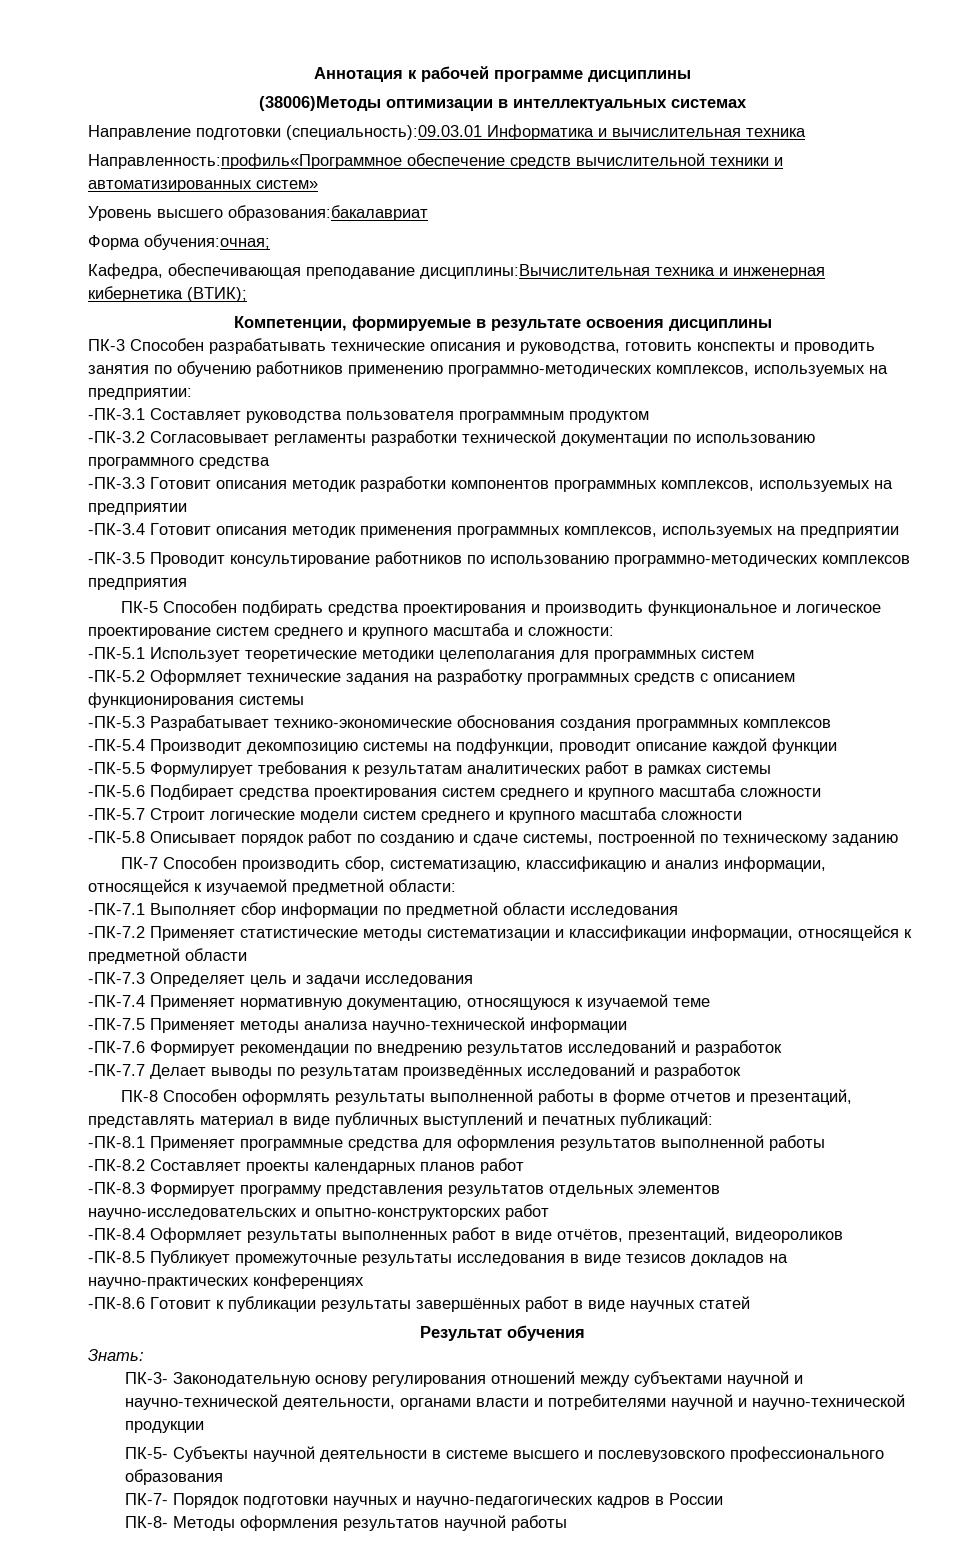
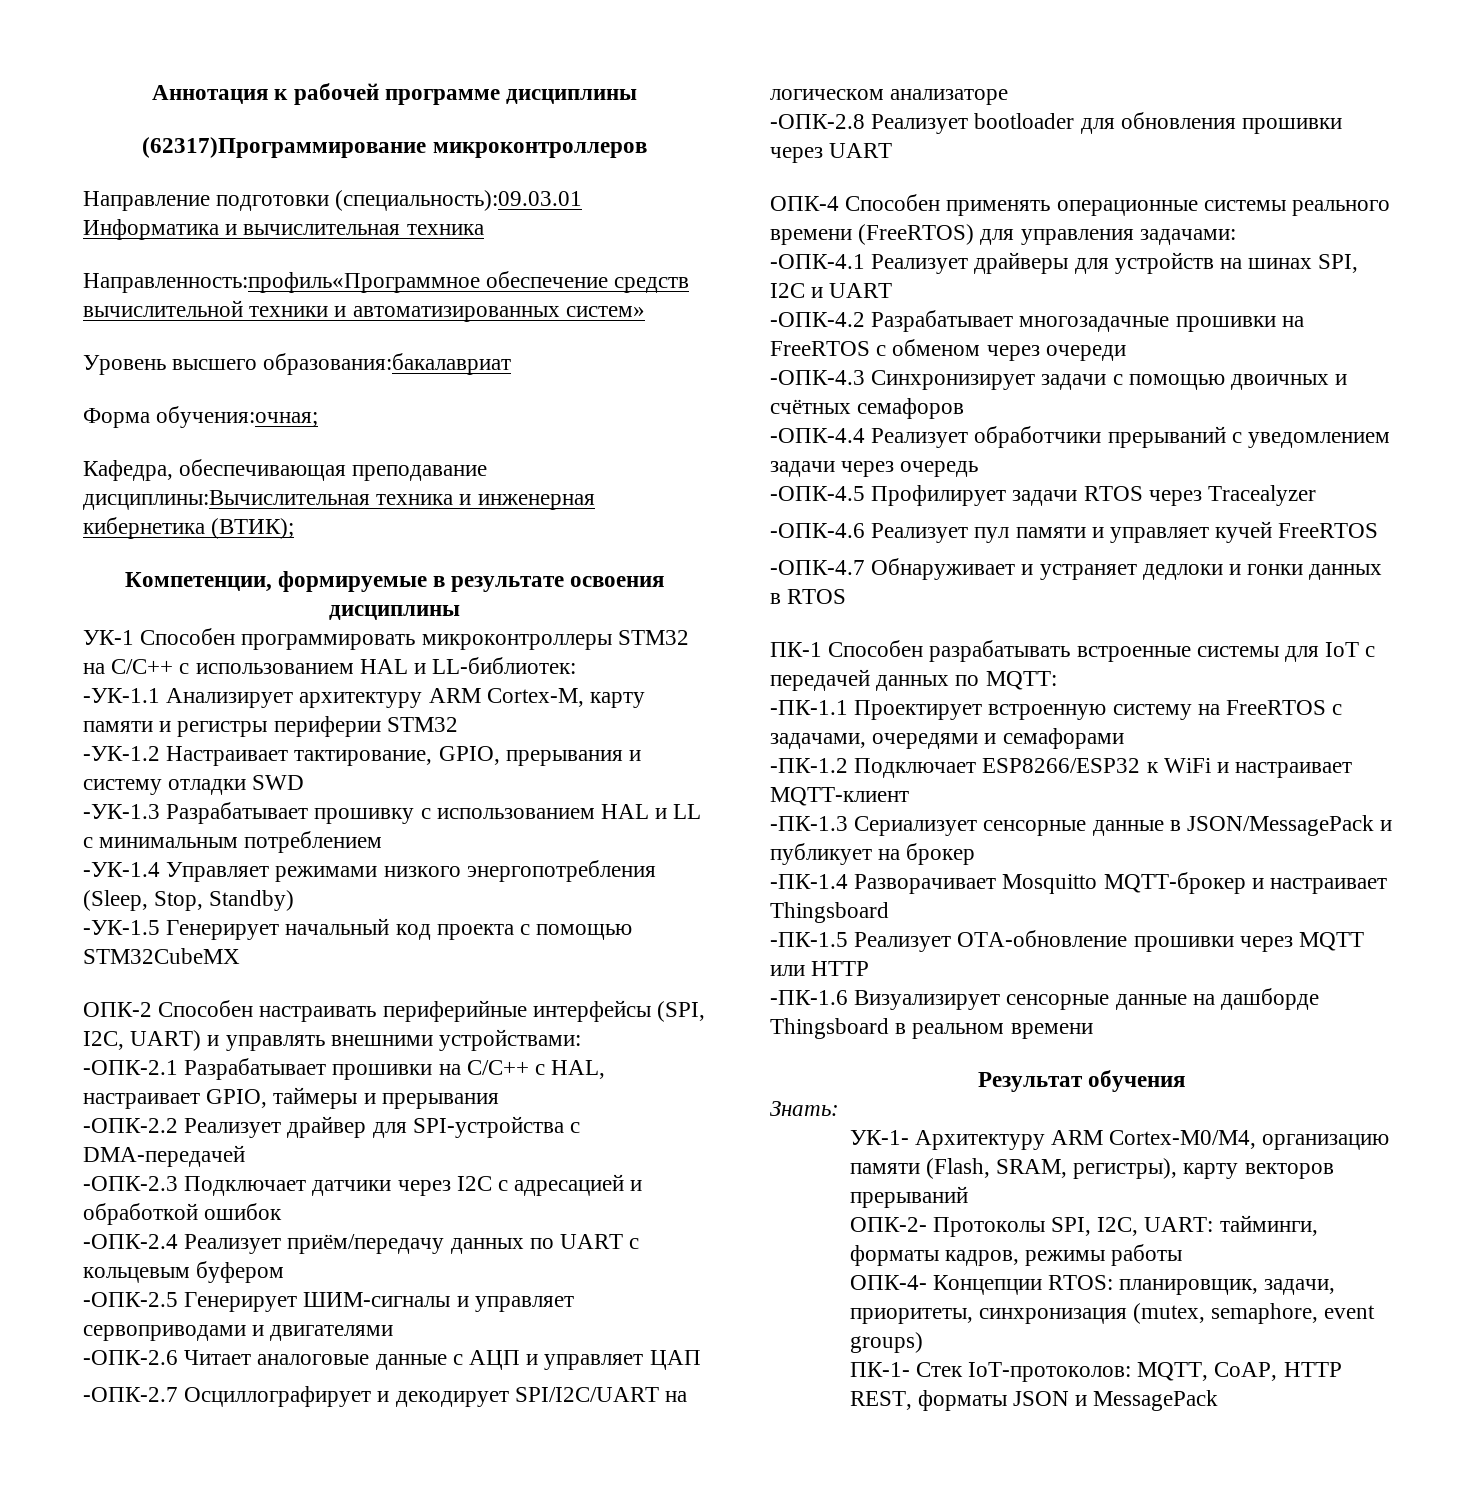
- (38006)Методы оптимизации в интеллектуальных системах
+ (62317)Программирование микроконтроллеров
- ПК-3 Способен разрабатывать технические описания и руководства, готовить конспекты и проводить занятия по обучению работников применению программно-методических комплексов, используемых на предприятии:
- -ПК-3.1 Составляет руководства пользователя программным продуктом
- -ПК-3.2 Согласовывает регламенты разработки технической документации по использованию программного средства
- -ПК-3.3 Готовит описания методик разработки компонентов программных комплексов, используемых на предприятии
- -ПК-3.4 Готовит описания методик применения программных комплексов, используемых на предприятии
- -ПК-3.5 Проводит консультирование работников по использованию программно-методических комплексов предприятия
- ПК-5 Способен подбирать средства проектирования и производить функциональное и логическое проектирование систем среднего и крупного масштаба и сложности:
- -ПК-5.1 Использует теоретические методики целеполагания для программных систем
- -ПК-5.2 Оформляет технические задания на разработку программных средств с описанием функционирования системы
- -ПК-5.3 Разрабатывает технико-экономические обоснования создания программных комплексов
- -ПК-5.4 Производит декомпозицию системы на подфункции, проводит описание каждой функции
- -ПК-5.5 Формулирует требования к результатам аналитических работ в рамках системы
- -ПК-5.6 Подбирает средства проектирования систем среднего и крупного масштаба сложности
- -ПК-5.7 Строит логические модели систем среднего и крупного масштаба сложности
- -ПК-5.8 Описывает порядок работ по созданию и сдаче системы, построенной по техническому заданию
- ПК-7 Способен производить сбор, систематизацию, классификацию и анализ информации, относящейся к изучаемой предметной области:
- -ПК-7.1 Выполняет сбор информации по предметной области исследования
- -ПК-7.2 Применяет статистические методы систематизации и классификации информации, относящейся к предметной области
- -ПК-7.3 Определяет цель и задачи исследования
- -ПК-7.4 Применяет нормативную документацию, относящуюся к изучаемой теме
- -ПК-7.5 Применяет методы анализа научно-технической информации
- -ПК-7.6 Формирует рекомендации по внедрению результатов исследований и разработок
- -ПК-7.7 Делает выводы по результатам произведённых исследований и разработок
- ПК-8 Способен оформлять результаты выполненной работы в форме отчетов и презентаций, представлять материал в виде публичных выступлений и печатных публикаций:
- -ПК-8.1 Применяет программные средства для оформления результатов выполненной работы
- -ПК-8.2 Составляет проекты календарных планов работ
- -ПК-8.3 Формирует программу представления результатов отдельных элементов научно-исследовательских и опытно-конструкторских работ
- -ПК-8.4 Оформляет результаты выполненных работ в виде отчётов, презентаций, видеороликов
- -ПК-8.5 Публикует промежуточные результаты исследования в виде тезисов докладов на научно-практических конференциях
- -ПК-8.6 Готовит к публикации результаты завершённых работ в виде научных статей
+ УК-1 Способен программировать микроконтроллеры STM32 на C/C++ с использованием HAL и LL-библиотек:
+ -УК-1.1 Анализирует архитектуру ARM Cortex-M, карту памяти и регистры периферии STM32
+ -УК-1.2 Настраивает тактирование, GPIO, прерывания и систему отладки SWD
+ -УК-1.3 Разрабатывает прошивку с использованием HAL и LL с минимальным потреблением
+ -УК-1.4 Управляет режимами низкого энергопотребления (Sleep, Stop, Standby)
+ -УК-1.5 Генерирует начальный код проекта с помощью STM32CubeMX
+ ОПК-2 Способен настраивать периферийные интерфейсы (SPI, I2C, UART) и управлять внешними устройствами:
+ -ОПК-2.1 Разрабатывает прошивки на C/C++ с HAL, настраивает GPIO, таймеры и прерывания
+ -ОПК-2.2 Реализует драйвер для SPI-устройства с DMA-передачей
+ -ОПК-2.3 Подключает датчики через I2C с адресацией и обработкой ошибок
+ -ОПК-2.4 Реализует приём/передачу данных по UART с кольцевым буфером
+ -ОПК-2.5 Генерирует ШИМ-сигналы и управляет сервоприводами и двигателями
+ -ОПК-2.6 Читает аналоговые данные с АЦП и управляет ЦАП
+ -ОПК-2.7 Осциллографирует и декодирует SPI/I2C/UART на логическом анализаторе
+ -ОПК-2.8 Реализует bootloader для обновления прошивки через UART
+ ОПК-4 Способен применять операционные системы реального времени (FreeRTOS) для управления задачами:
+ -ОПК-4.1 Реализует драйверы для устройств на шинах SPI, I2C и UART
+ -ОПК-4.2 Разрабатывает многозадачные прошивки на FreeRTOS с обменом через очереди
+ -ОПК-4.3 Синхронизирует задачи с помощью двоичных и счётных семафоров
+ -ОПК-4.4 Реализует обработчики прерываний с уведомлением задачи через очередь
+ -ОПК-4.5 Профилирует задачи RTOS через Tracealyzer
+ -ОПК-4.6 Реализует пул памяти и управляет кучей FreeRTOS
+ -ОПК-4.7 Обнаруживает и устраняет дедлоки и гонки данных в RTOS
+ ПК-1 Способен разрабатывать встроенные системы для IoT с передачей данных по MQTT:
+ -ПК-1.1 Проектирует встроенную систему на FreeRTOS с задачами, очередями и семафорами
+ -ПК-1.2 Подключает ESP8266/ESP32 к WiFi и настраивает MQTT-клиент
+ -ПК-1.3 Сериализует сенсорные данные в JSON/MessagePack и публикует на брокер
+ -ПК-1.4 Разворачивает Mosquitto MQTT-брокер и настраивает Thingsboard
+ -ПК-1.5 Реализует OTA-обновление прошивки через MQTT или HTTP
+ -ПК-1.6 Визуализирует сенсорные данные на дашборде Thingsboard в реальном времени
  Результат обучения
  Знать:
- ПК-3- Законодательную основу регулирования отношений между субъектами научной и научно-технической деятельности, органами власти и потребителями научной и научно-технической продукции
- ПК-5- Субъекты научной деятельности в системе высшего и послевузовского профессионального образования
- ПК-7- Порядок подготовки научных и научно-педагогических кадров в России
- ПК-8- Методы оформления результатов научной работы
+ УК-1- Архитектуру ARM Cortex-M0/M4, организацию памяти (Flash, SRAM, регистры), карту векторов прерываний
+ ОПК-2- Протоколы SPI, I2C, UART: тайминги, форматы кадров, режимы работы
+ ОПК-4- Концепции RTOS: планировщик, задачи, приоритеты, синхронизация (mutex, semaphore, event groups)
+ ПК-1- Стек IoT-протоколов: MQTT, CoAP, HTTP REST, форматы JSON и MessagePack

